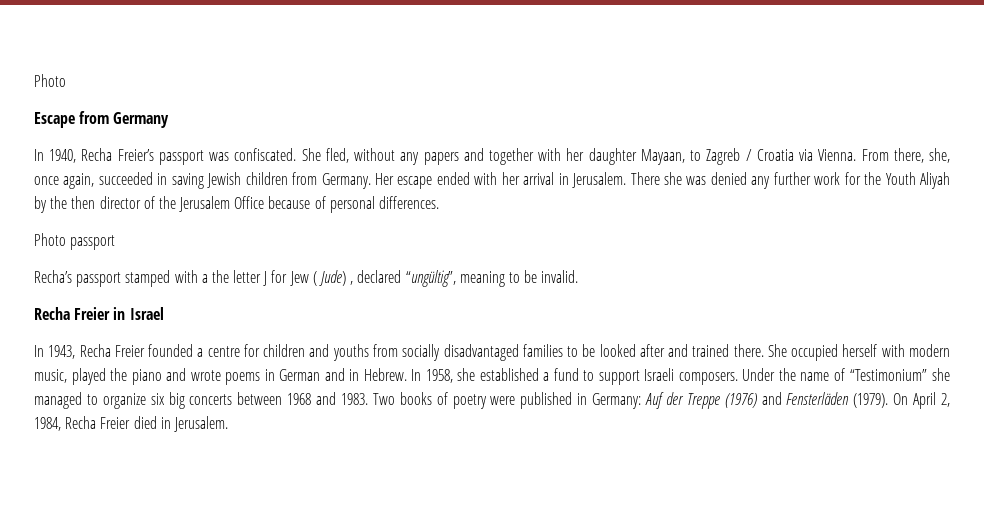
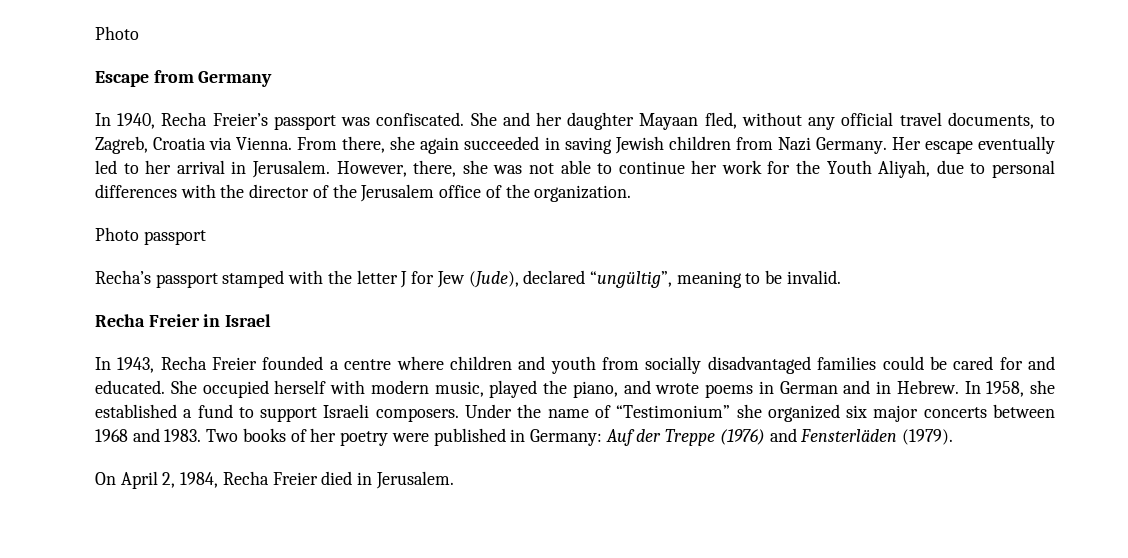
- She fled, without any papers and together with her daughter Mayaan, to Zagreb / Croatia via Vienna.
+ She and her daughter Mayaan fled, without any official travel documents, to Zagreb, Croatia via Vienna.
- From there, she, once again, succeeded in saving Jewish children from Germany.
+ From there, she again succeeded in saving Jewish children from Nazi Germany.
- Her escape ended with her arrival in Jerusalem.
+ Her escape eventually led to her arrival in Jerusalem.
- There she was denied any further work for the Youth Aliyah by the then director of the Jerusalem Office because of personal differences.
+ However, there, she was not able to continue her work for the Youth Aliyah, due to personal differences with the director of the Jerusalem office of the organization.
- Recha’s passport stamped with a the letter J for Jew ( Jude) , declared “ungültig”, meaning to be invalid.
+ Recha’s passport stamped with the letter J for Jew (Jude), declared “ungültig”, meaning to be invalid.
- In 1943, Recha Freier founded a centre for children and youths from socially disadvantaged families to be looked after and trained there.
+ In 1943, Recha Freier founded a centre where children and youth from socially disadvantaged families could be cared for and educated.
- She occupied herself with modern music, played the piano and wrote poems in German and in Hebrew.
+ She occupied herself with modern music, played the piano, and wrote poems in German and in Hebrew.
- Under the name of “Testimonium” she managed to organize six big concerts between 1968 and 1983.
+ Under the name of “Testimonium” she organized six major concerts between 1968 and 1983.
- Two books of poetry were published in Germany: Auf der Treppe (1976) and Fensterläden (1979). On April 2, 1984, Recha Freier died in Jerusalem.
+ Two books of her poetry were published in Germany: Auf der Treppe (1976) and Fensterläden (1979).
+ On April 2, 1984, Recha Freier died in Jerusalem.

